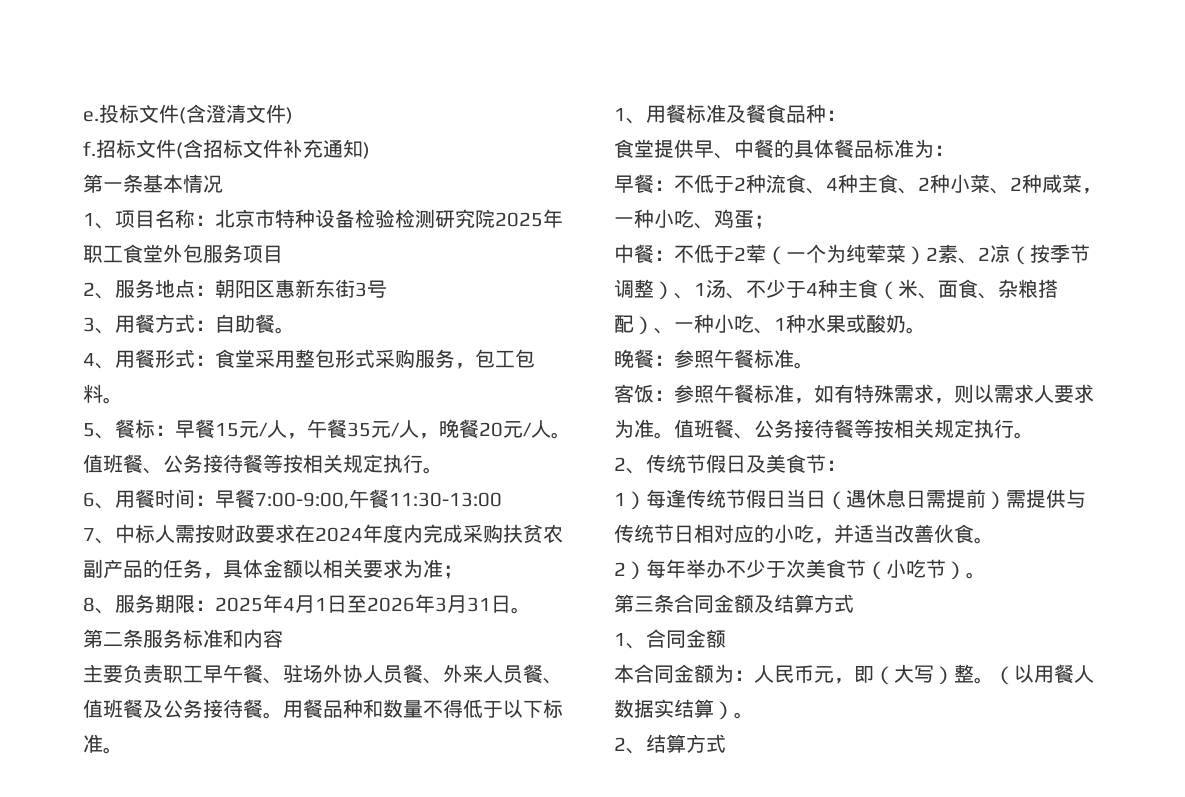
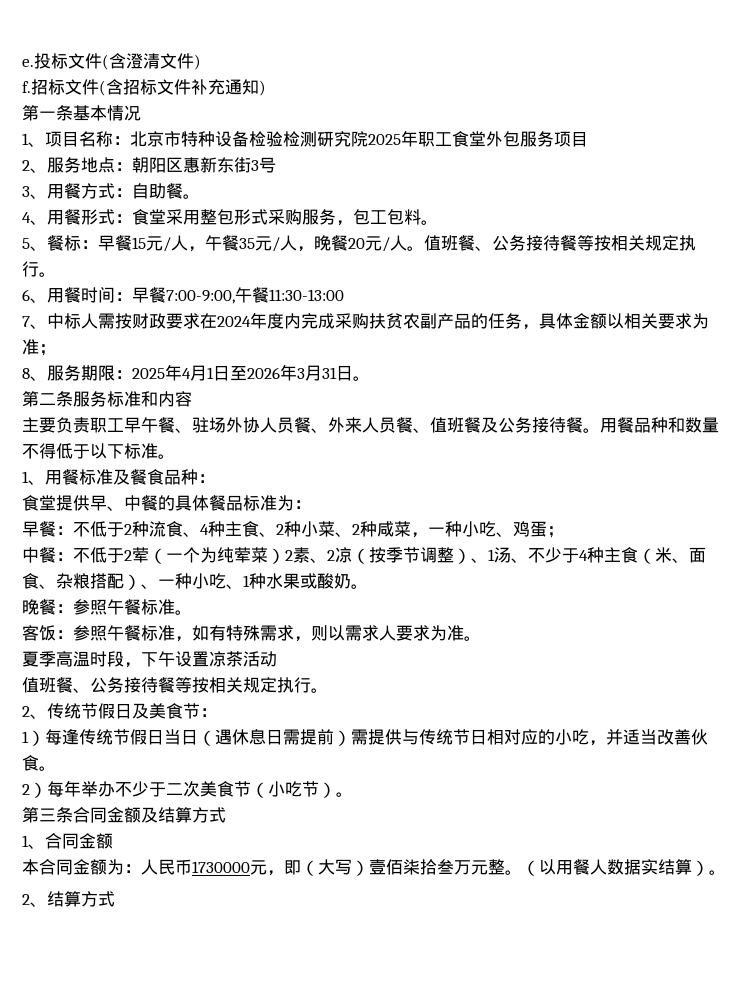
- 客饭：参照午餐标准，如有特殊需求，则以需求人要求为准。值班餐、公务接待餐等按相关规定执行。
+ 客饭：参照午餐标准，如有特殊需求，则以需求人要求为准。
+ 夏季高温时段，下午设置凉茶活动
+ 值班餐、公务接待餐等按相关规定执行。
- 2）每年举办不少于次美食节（小吃节）。
+ 2）每年举办不少于二次美食节（小吃节）。
- 本合同金额为：人民币元，即（大写）整。
+ 本合同金额为：人民币1730000元，即（大写）壹佰柒拾叁万元整。

